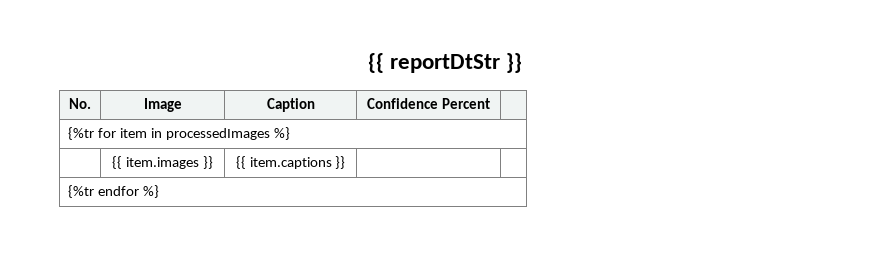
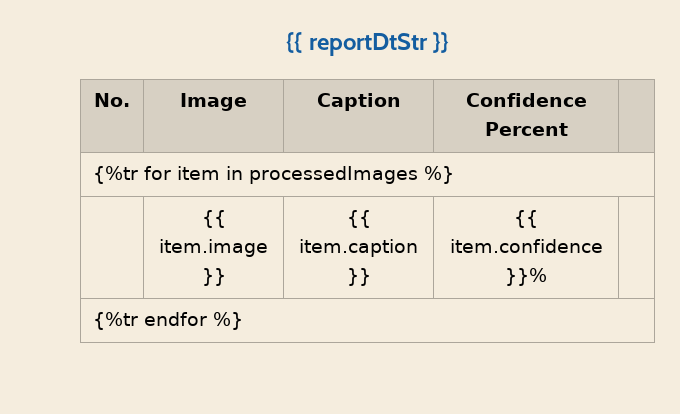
- | {{ item.images }} | {{ item.captions }} | |
+ | {{ item.image }} | {{ item.caption }} | {{ item.confidence }}% |

